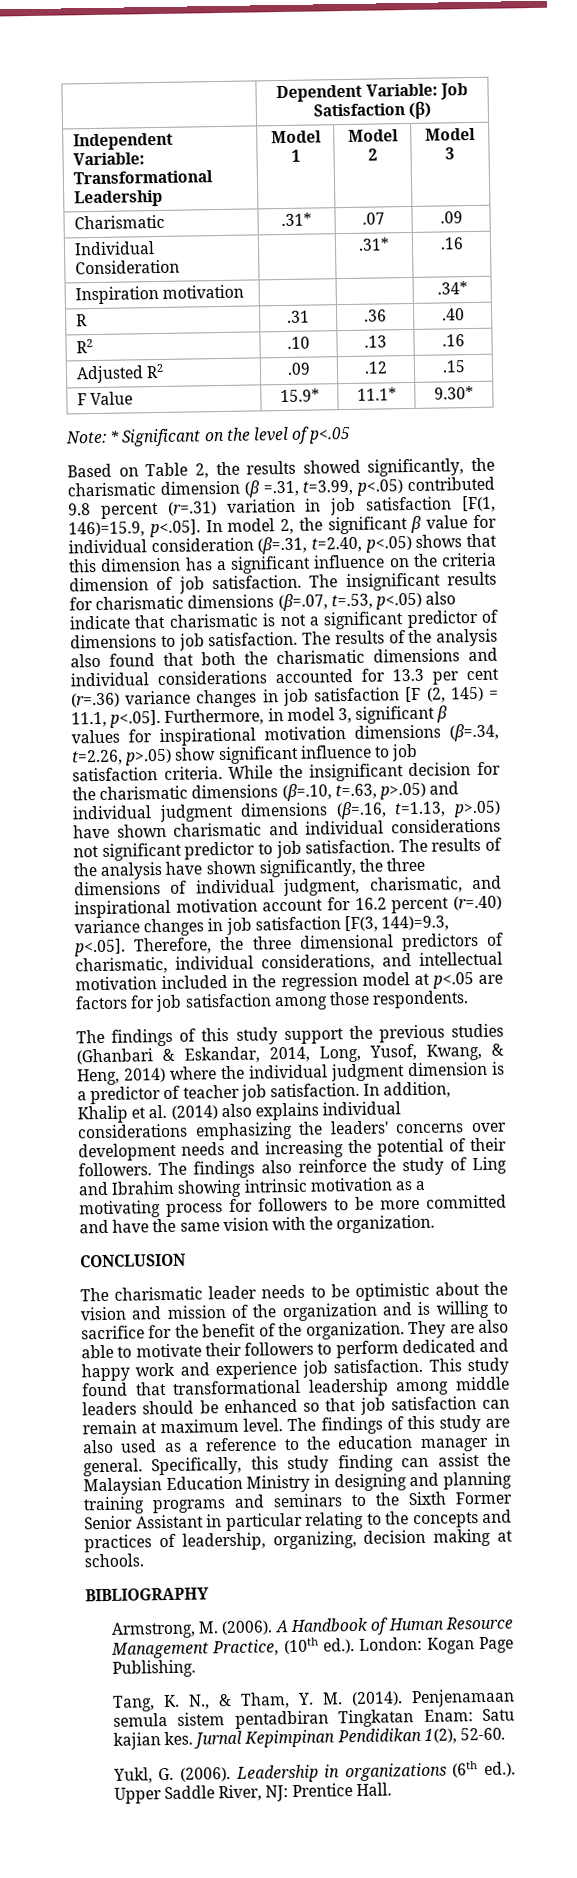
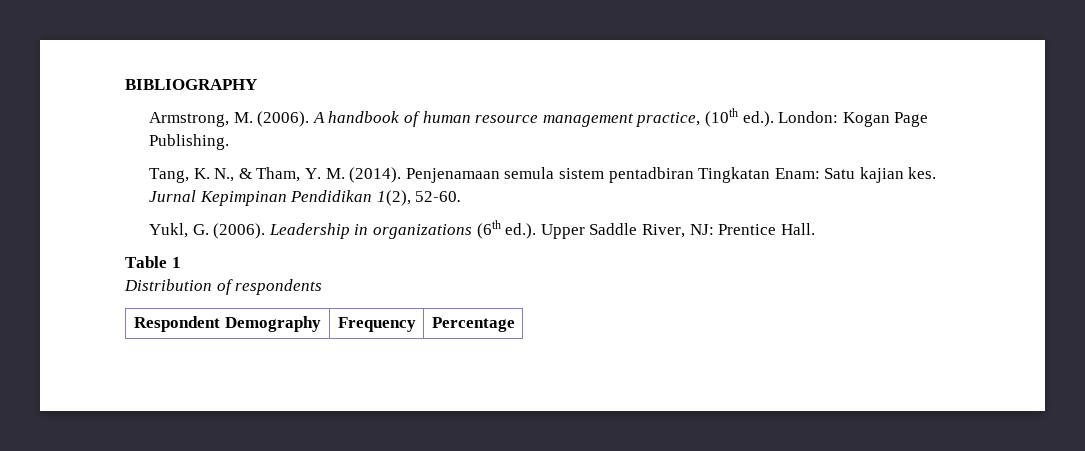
- | Dependent Variable: Job Satisfaction (β)
- Independent Variable: Transformational Leadership | Model 1 | Model 2 | Model 3
- Charismatic | .31* | .07 | .09
- Individual Consideration | | .31* | .16
- Inspiration motivation | | | .34*
- R | .31 | .36 | .40
- R2 | .10 | .13 | .16
- Adjusted R2 | .09 | .12 | .15
- F Value | 15.9* | 11.1* | 9.30*
- Note: * Significant on the level of p<.05
- Based on Table 2, the results showed significantly, the charismatic dimension (β =.31, t=3.99, p<.05) contributed 9.8 percent (r=.31) variation in job satisfaction [F(1, 146)=15.9, p<.05]. In model 2, the significant β value for individual consideration (β=.31, t=2.40, p<.05) shows that this dimension has a significant influence on the criteria dimension of job satisfaction. The insignificant results for charismatic dimensions (β=.07, t=.53, p<.05) also indicate that charismatic is not a significant predictor of dimensions to job satisfaction. The results of the analysis also found that both the charismatic dimensions and individual considerations accounted for 13.3 per cent (r=.36) variance changes in job satisfaction [F (2, 145) = 11.1, p<.05]. Furthermore, in model 3, significant β values for inspirational motivation dimensions (β=.34, t=2.26, p>.05) show significant influence to job satisfaction criteria. While the insignificant decision for the charismatic dimensions (β=.10, t=.63, p>.05) and individual judgment dimensions (β=.16, t=1.13, p>.05) have shown charismatic and individual considerations not significant predictor to job satisfaction. The results of the analysis have shown significantly, the three dimensions of individual judgment, charismatic, and inspirational motivation account for 16.2 percent (r=.40) variance changes in job satisfaction [F(3, 144)=9.3, p<.05]. Therefore, the three dimensional predictors of charismatic, individual considerations, and intellectual motivation included in the regression model at p<.05 are factors for job satisfaction among those respondents.
- The findings of this study support the previous studies (Ghanbari & Eskandar, 2014, Long, Yusof, Kwang, & Heng, 2014) where the individual judgment dimension is a predictor of teacher job satisfaction. In addition, Khalip et al. (2014) also explains individual considerations emphasizing the leaders' concerns over development needs and increasing the potential of their followers. The findings also reinforce the study of Ling and Ibrahim showing intrinsic motivation as a motivating process for followers to be more committed and have the same vision with the organization.
- CONCLUSION
- The charismatic leader needs to be optimistic about the vision and mission of the organization and is willing to sacrifice for the benefit of the organization. They are also able to motivate their followers to perform dedicated and happy work and experience job satisfaction. This study found that transformational leadership among middle leaders should be enhanced so that job satisfaction can remain at maximum level. The findings of this study are also used as a reference to the education manager in general. Specifically, this study finding can assist the Malaysian Education Ministry in designing and planning training programs and seminars to the Sixth Former Senior Assistant in particular relating to the concepts and practices of leadership, organizing, decision making at schools.
- A Handbook of Human Resource Management Practice, (10th ed.). London: Kogan Page Publishing.
+ A handbook of human resource management practice, (10th ed.). London: Kogan Page Publishing.
+ Table 1
+ Distribution of respondents
+ Respondent Demography | Frequency | Percentage

